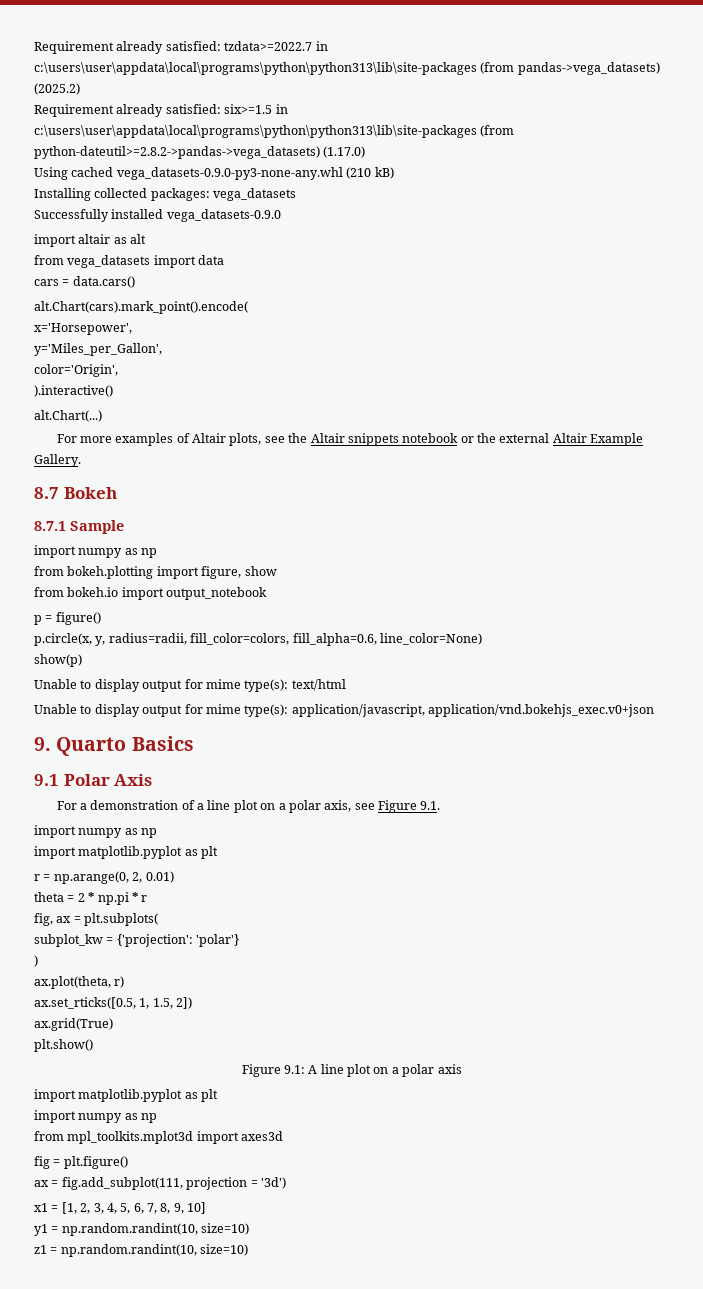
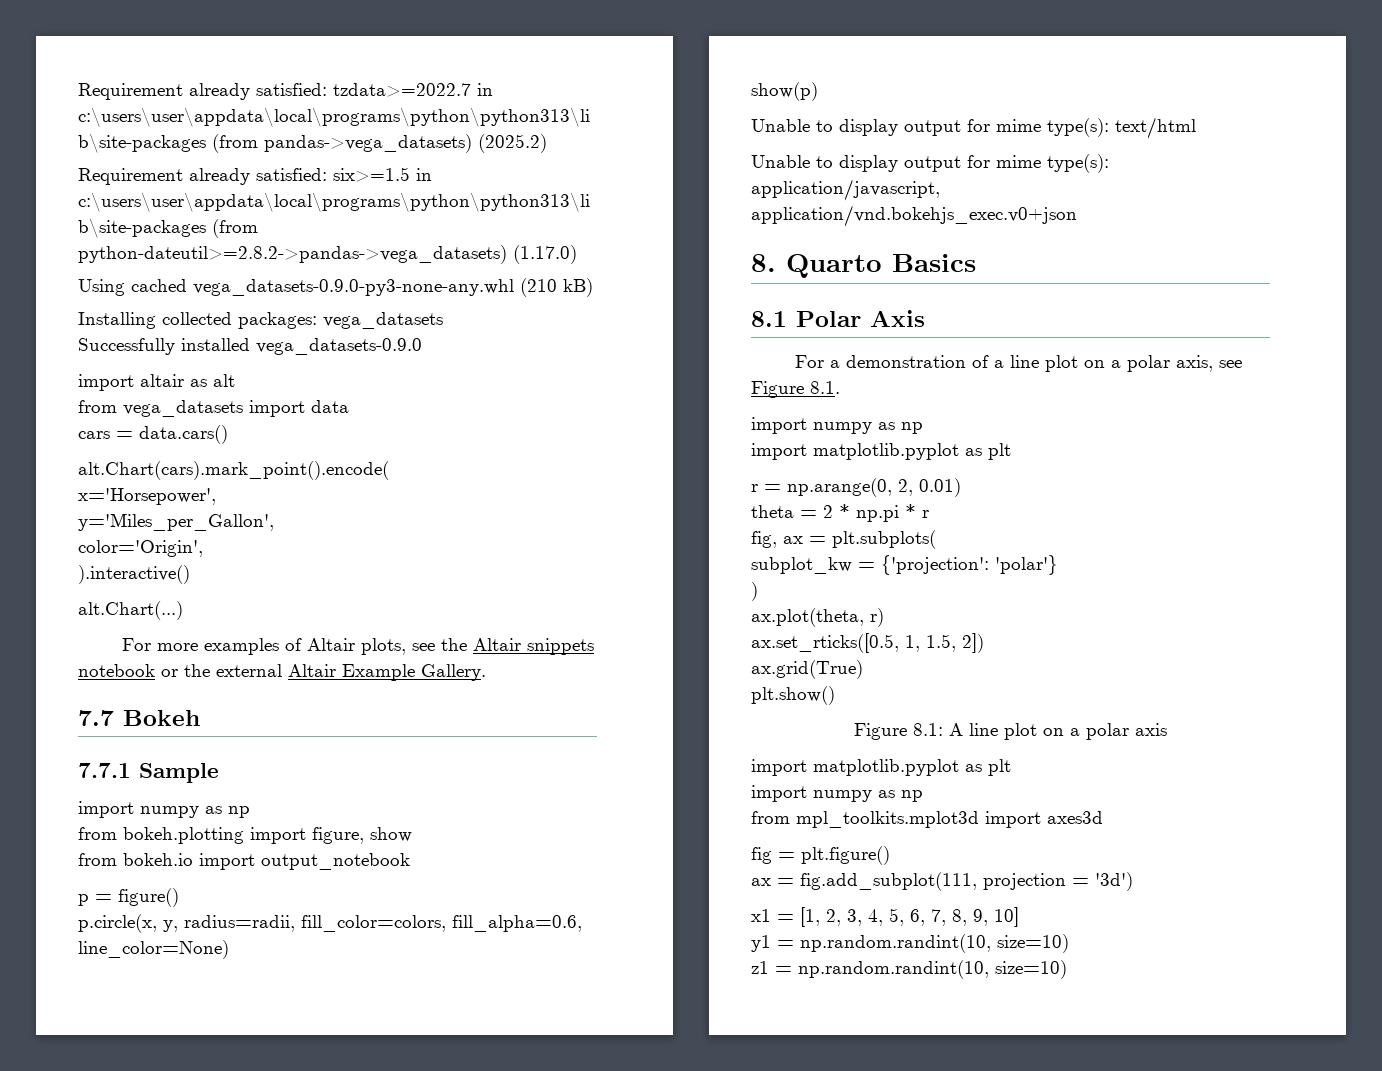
- 8.7 Bokeh
+ 7.7 Bokeh
- 8.7.1 Sample
+ 7.7.1 Sample
- 9. Quarto Basics
+ 8. Quarto Basics
- 9.1 Polar Axis
+ 8.1 Polar Axis
- For a demonstration of a line plot on a polar axis, see Figure 9.1.
+ For a demonstration of a line plot on a polar axis, see Figure 8.1.
- Figure 9.1: A line plot on a polar axis
+ Figure 8.1: A line plot on a polar axis

